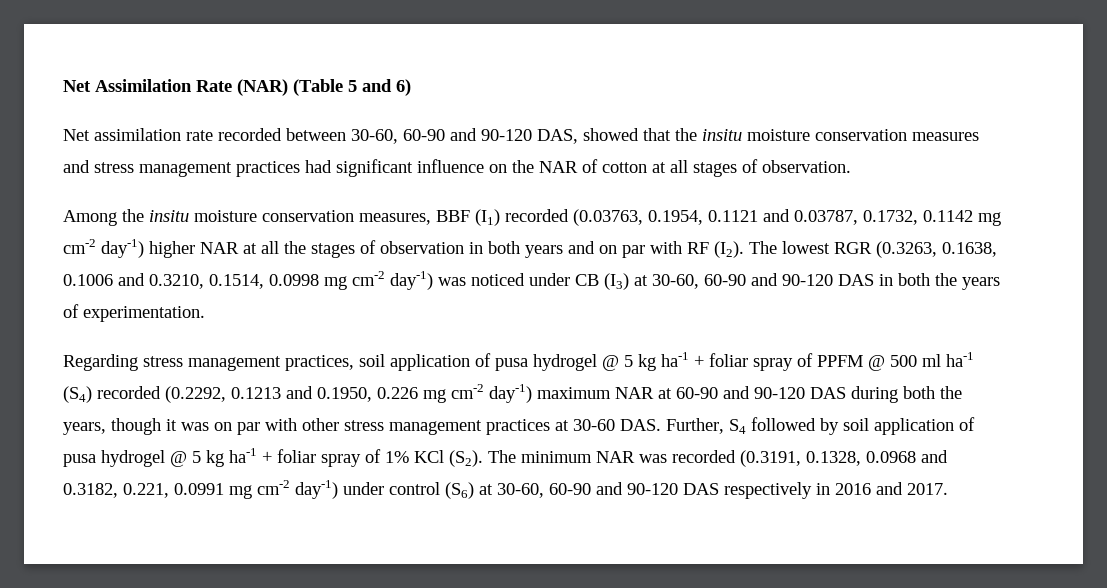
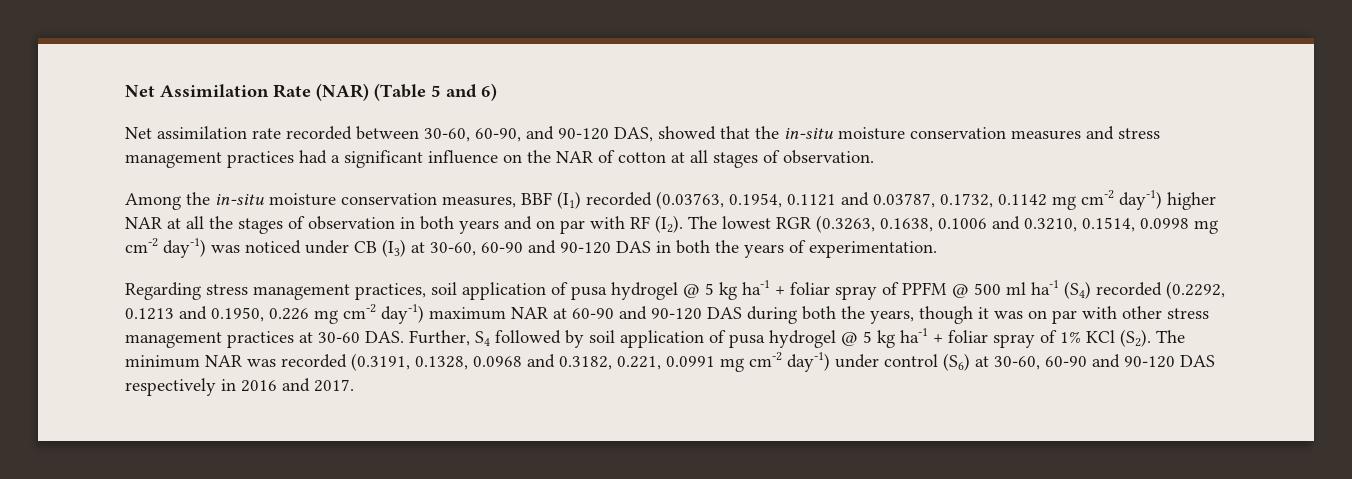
- Net assimilation rate recorded between 30-60, 60-90 and 90-120 DAS, showed that the insitu moisture conservation measures and stress management practices had significant influence on the NAR of cotton at all stages of observation.
+ Net assimilation rate recorded between 30-60, 60-90, and 90-120 DAS, showed that the in-situ moisture conservation measures and stress management practices had a significant influence on the NAR of cotton at all stages of observation.
- Among the insitu moisture conservation measures, BBF (I1) recorded (0.03763, 0.1954, 0.1121 and 0.03787, 0.1732, 0.1142 mg cm-2 day-1) higher NAR at all the stages of observation in both years and on par with RF (I2). The lowest RGR (0.3263, 0.1638, 0.1006 and 0.3210, 0.1514, 0.0998 mg cm-2 day-1) was noticed under CB (I3) at 30-60, 60-90 and 90-120 DAS in both the years of experimentation.
+ Among the in-situ moisture conservation measures, BBF (I1) recorded (0.03763, 0.1954, 0.1121 and 0.03787, 0.1732, 0.1142 mg cm-2 day-1) higher NAR at all the stages of observation in both years and on par with RF (I2). The lowest RGR (0.3263, 0.1638, 0.1006 and 0.3210, 0.1514, 0.0998 mg cm-2 day-1) was noticed under CB (I3) at 30-60, 60-90 and 90-120 DAS in both the years of experimentation.

